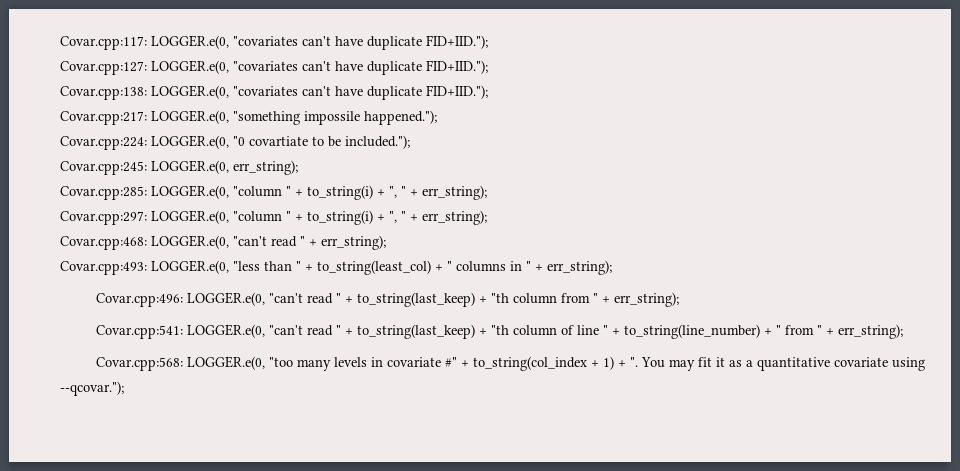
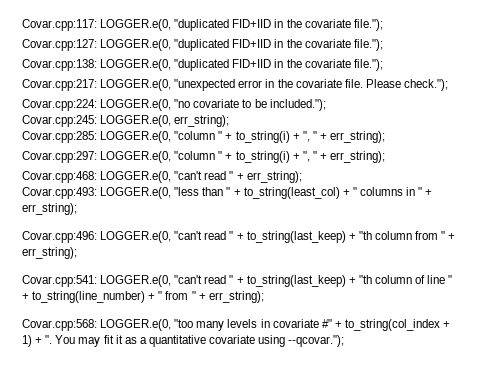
- Covar.cpp:117: LOGGER.e(0, "covariates can't have duplicate FID+IID.");
- Covar.cpp:127: LOGGER.e(0, "covariates can't have duplicate FID+IID.");
- Covar.cpp:138: LOGGER.e(0, "covariates can't have duplicate FID+IID.");
- Covar.cpp:217: LOGGER.e(0, "something impossile happened.");
+ Covar.cpp:117: LOGGER.e(0, "duplicated FID+IID in the covariate file.");
+ Covar.cpp:127: LOGGER.e(0, "duplicated FID+IID in the covariate file.");
+ Covar.cpp:138: LOGGER.e(0, "duplicated FID+IID in the covariate file.");
+ Covar.cpp:217: LOGGER.e(0, "unexpected error in the covariate file. Please check.");
- Covar.cpp:224: LOGGER.e(0, "0 covartiate to be included.");
+ Covar.cpp:224: LOGGER.e(0, "no covariate to be included.");

